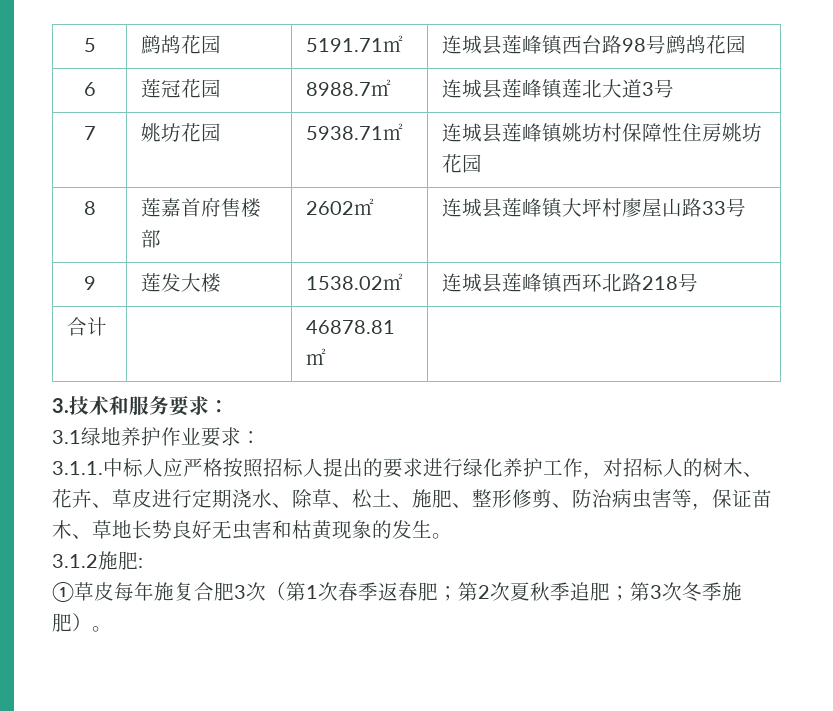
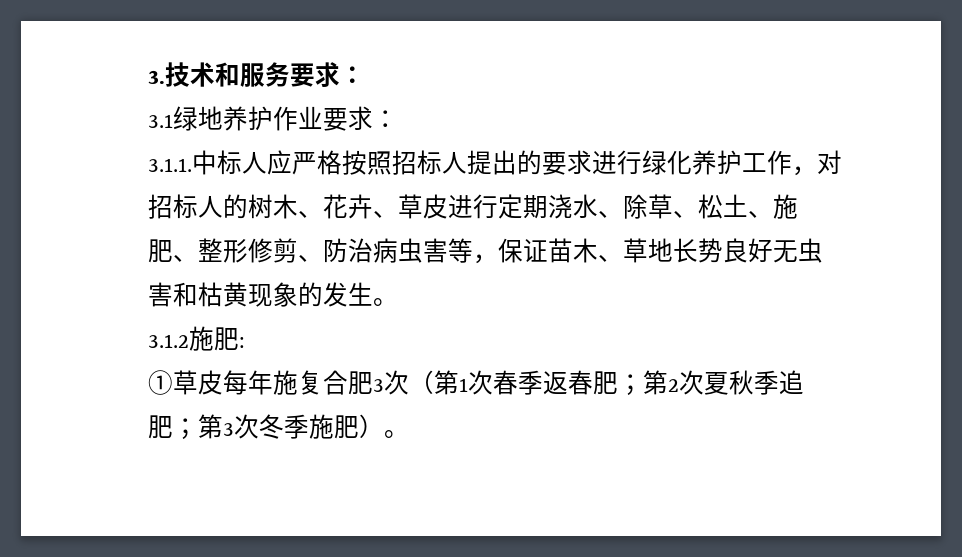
- 5 | 鹧鸪花园 | 5191.71㎡ | 连城县莲峰镇西台路98号鹧鸪花园
- 6 | 莲冠花园 | 8988.7㎡ | 连城县莲峰镇莲北大道3号
- 7 | 姚坊花园 | 5938.71㎡ | 连城县莲峰镇姚坊村保障性住房姚坊花园
- 8 | 莲嘉首府售楼部 | 2602㎡ | 连城县莲峰镇大坪村廖屋山路33号
- 9 | 莲发大楼 | 1538.02㎡ | 连城县莲峰镇西环北路218号
- 合计 | | 46878.81㎡ |

